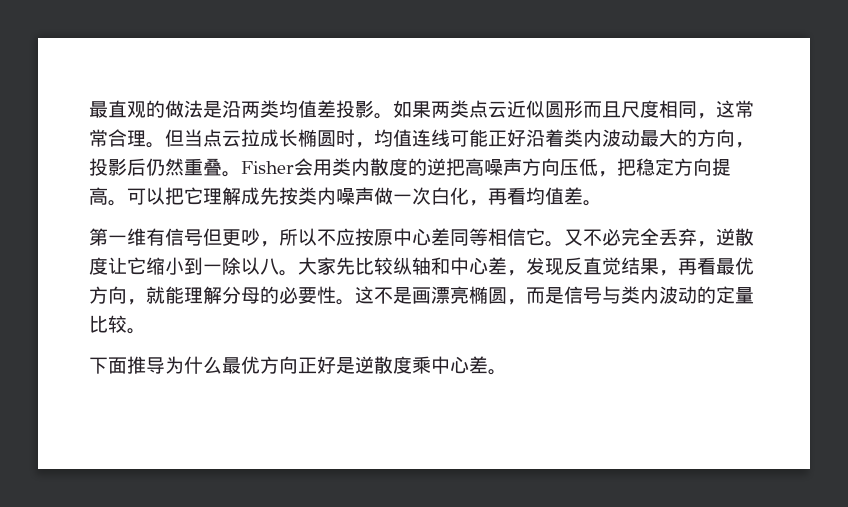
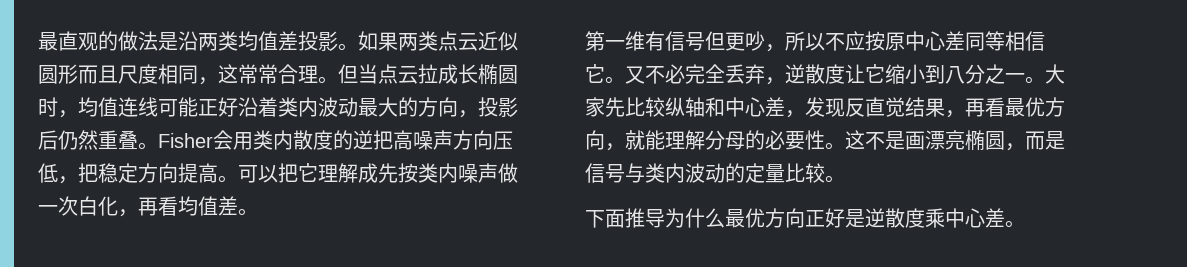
- 又不必完全丢弃，逆散度让它缩小到一除以八。
+ 又不必完全丢弃，逆散度让它缩小到八分之一。

